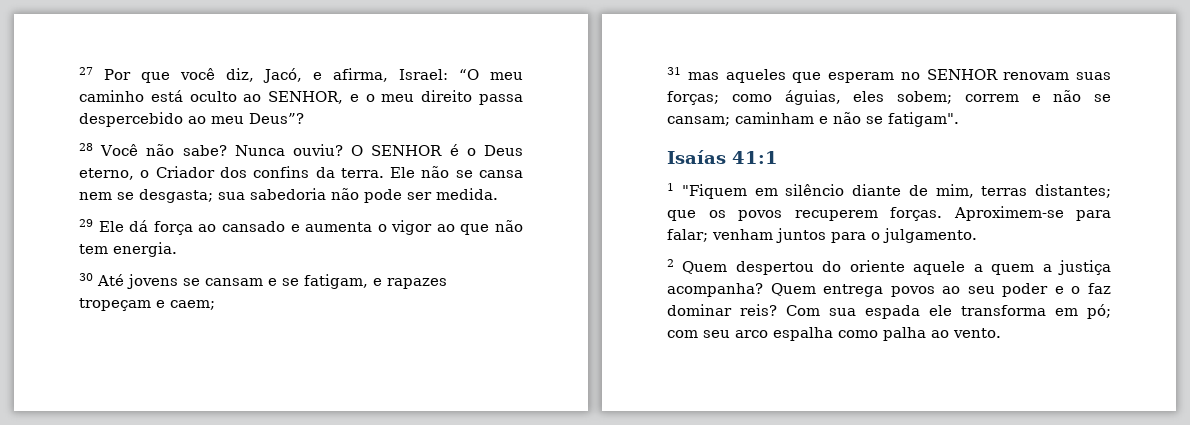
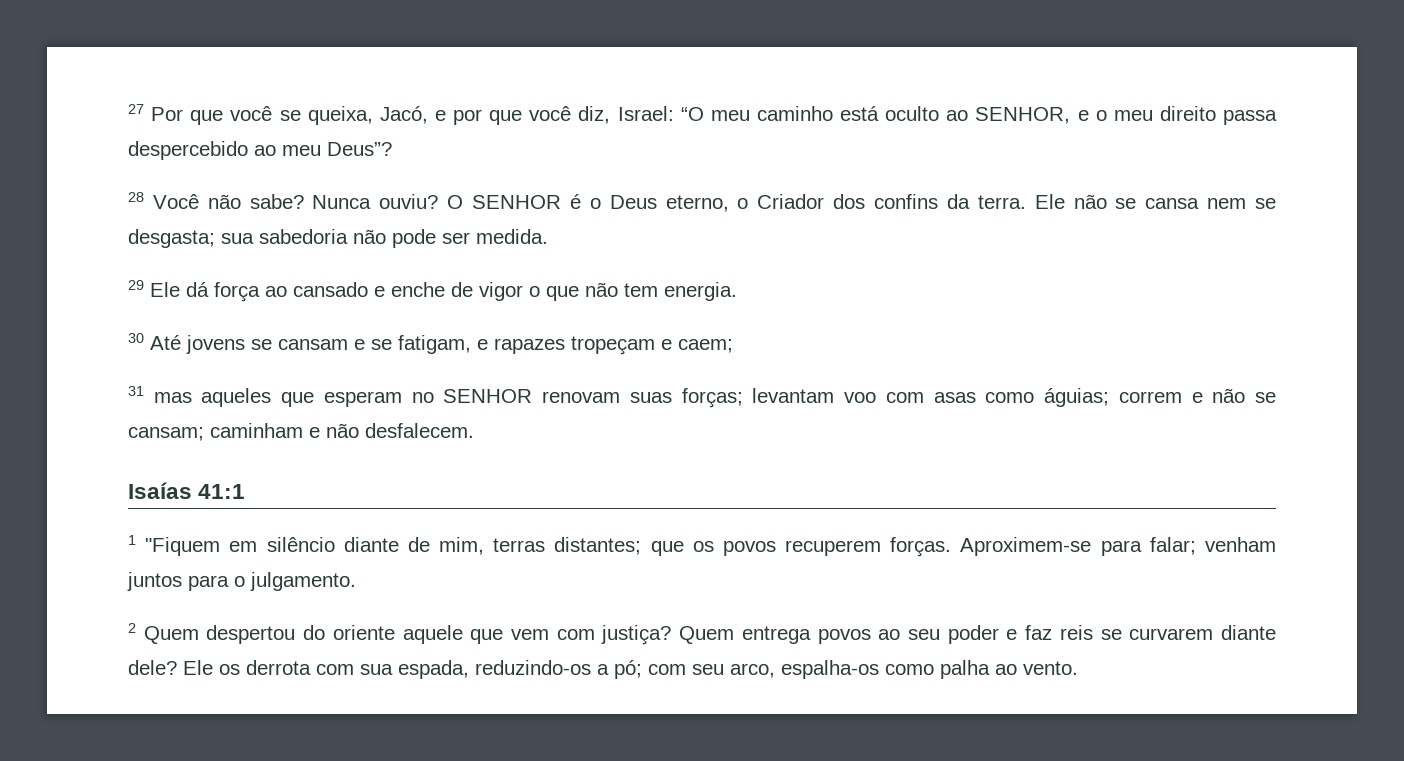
- 27 Por que você diz, Jacó, e afirma, Israel: “O meu caminho está oculto ao SENHOR, e o meu direito passa despercebido ao meu Deus”?
+ 27 Por que você se queixa, Jacó, e por que você diz, Israel: “O meu caminho está oculto ao SENHOR, e o meu direito passa despercebido ao meu Deus”?
- 29 Ele dá força ao cansado e aumenta o vigor ao que não tem energia.
+ 29 Ele dá força ao cansado e enche de vigor o que não tem energia.
- 31 mas aqueles que esperam no SENHOR renovam suas forças; como águias, eles sobem; correm e não se cansam; caminham e não se fatigam".
+ 31 mas aqueles que esperam no SENHOR renovam suas forças; levantam voo com asas como águias; correm e não se cansam; caminham e não desfalecem.
- 2 Quem despertou do oriente aquele a quem a justiça acompanha?
+ 2 Quem despertou do oriente aquele que vem com justiça?
- Quem entrega povos ao seu poder e o faz dominar reis? Com sua espada ele transforma em pó; com seu arco espalha como palha ao vento.
+ Quem entrega povos ao seu poder e faz reis se curvarem diante dele? Ele os derrota com sua espada, reduzindo-os a pó; com seu arco, espalha-os como palha ao vento.

